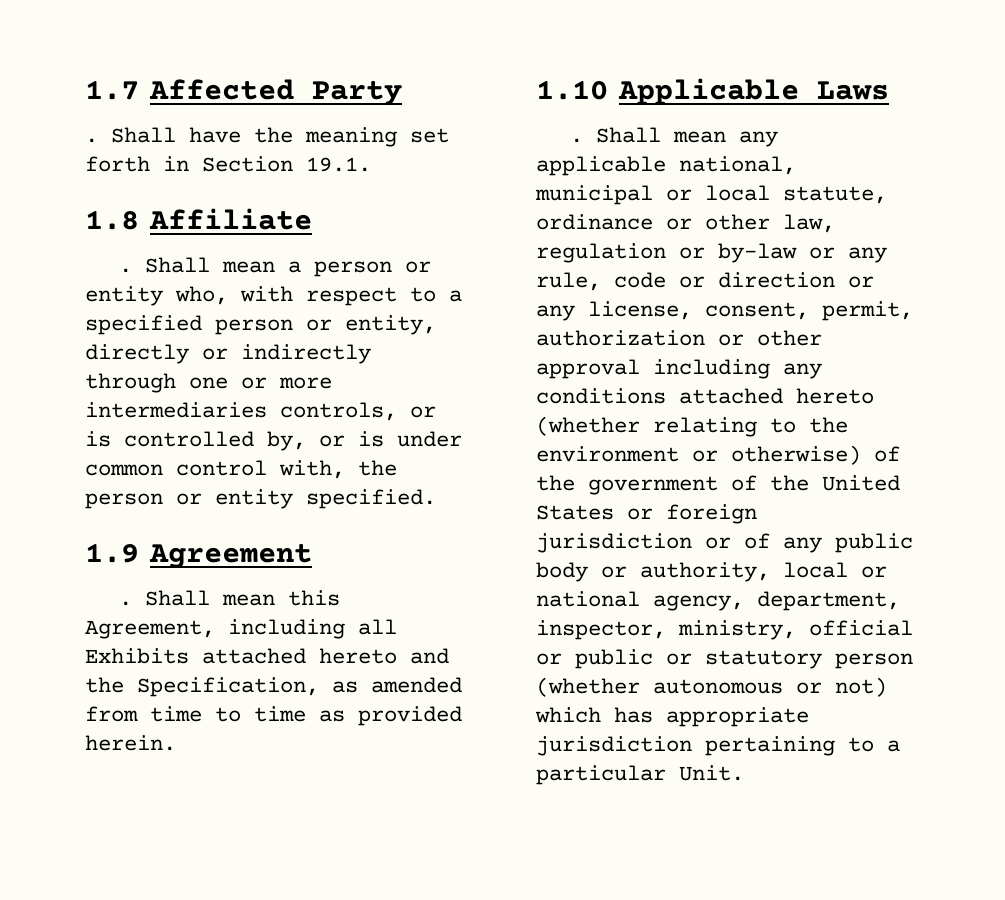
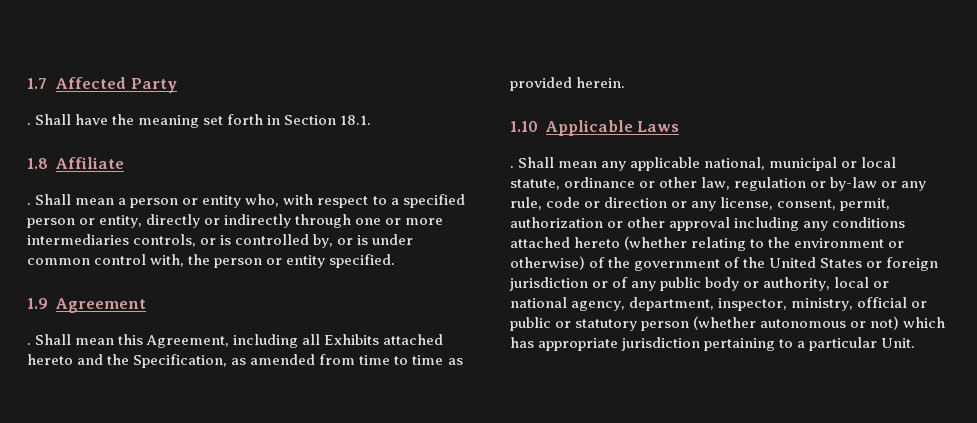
- Shall have the meaning set forth in Section 19.1.
+ Shall have the meaning set forth in Section 18.1.

